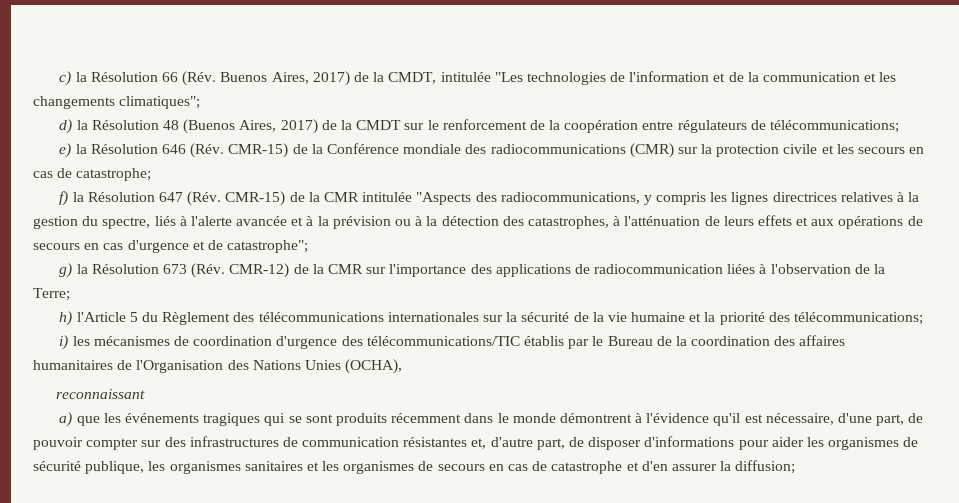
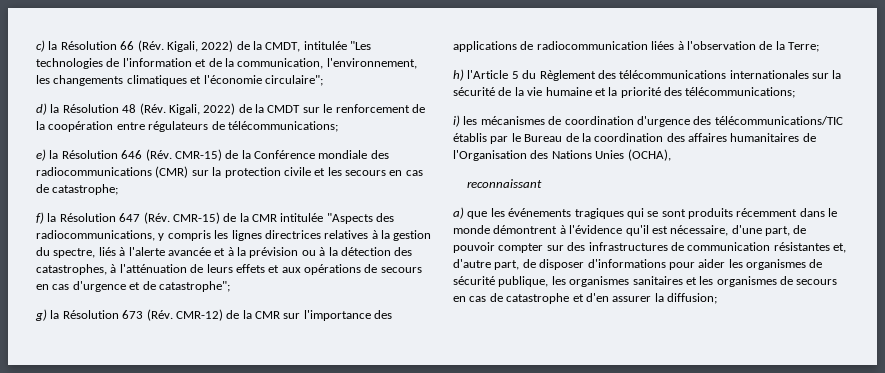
- c) la Résolution 66 (Rév. Buenos Aires, 2017) de la CMDT, intitulée "Les technologies de l'information et de la communication et les changements climatiques";
+ c) la Résolution 66 (Rév. Kigali, 2022) de la CMDT, intitulée "Les technologies de l'information et de la communication, l'environnement, les changements climatiques et l'économie circulaire";
- d) la Résolution 48 (Buenos Aires, 2017) de la CMDT sur le renforcement de la coopération entre régulateurs de télécommunications;
+ d) la Résolution 48 (Rév. Kigali, 2022) de la CMDT sur le renforcement de la coopération entre régulateurs de télécommunications;

